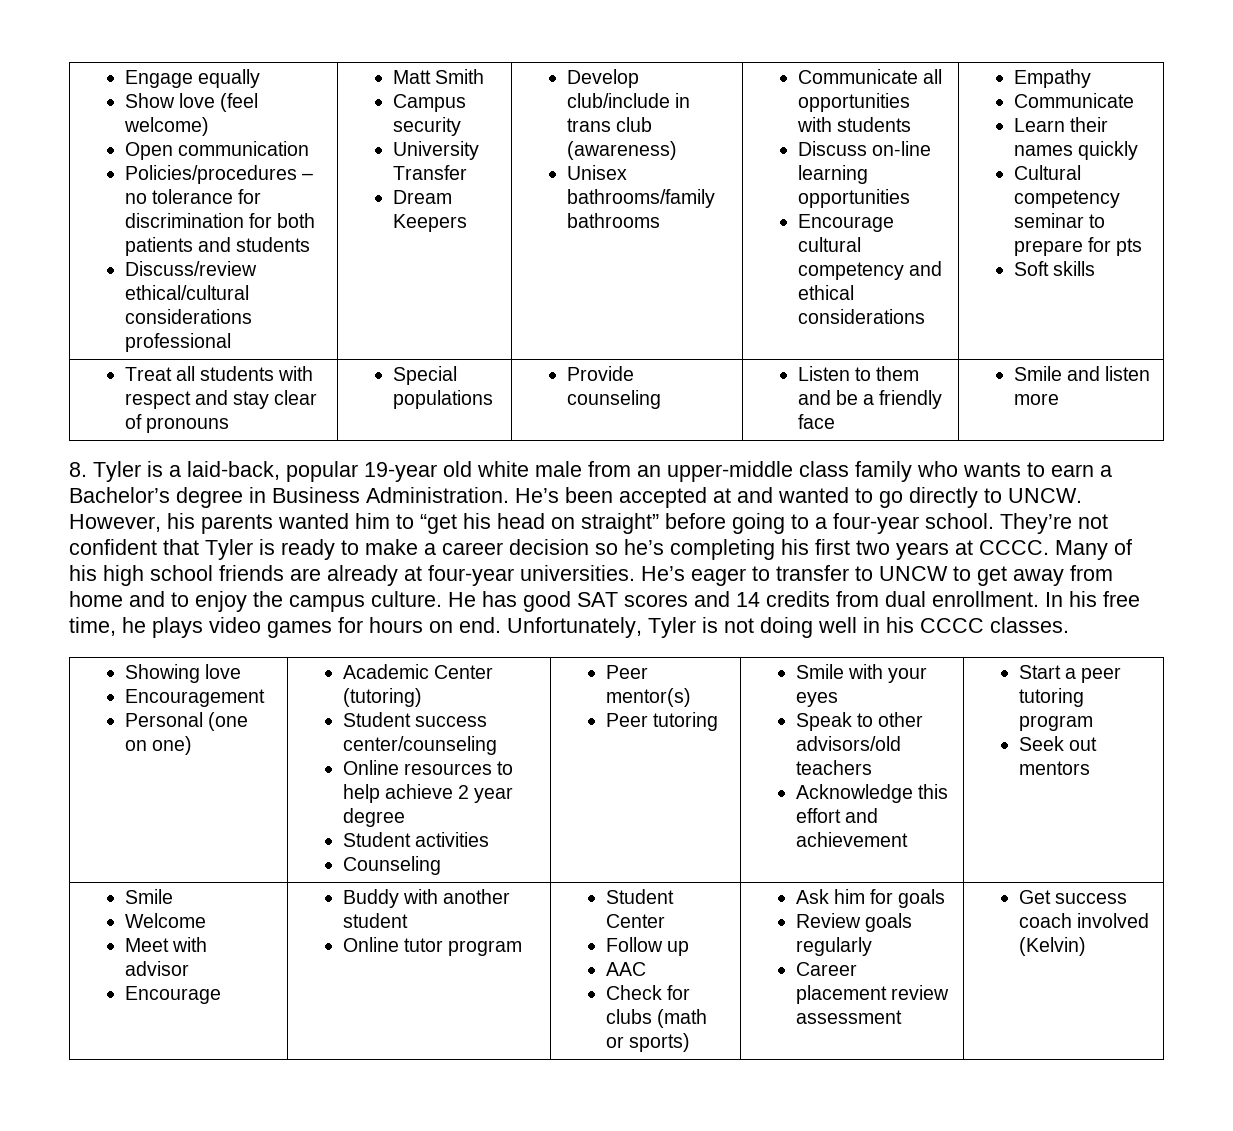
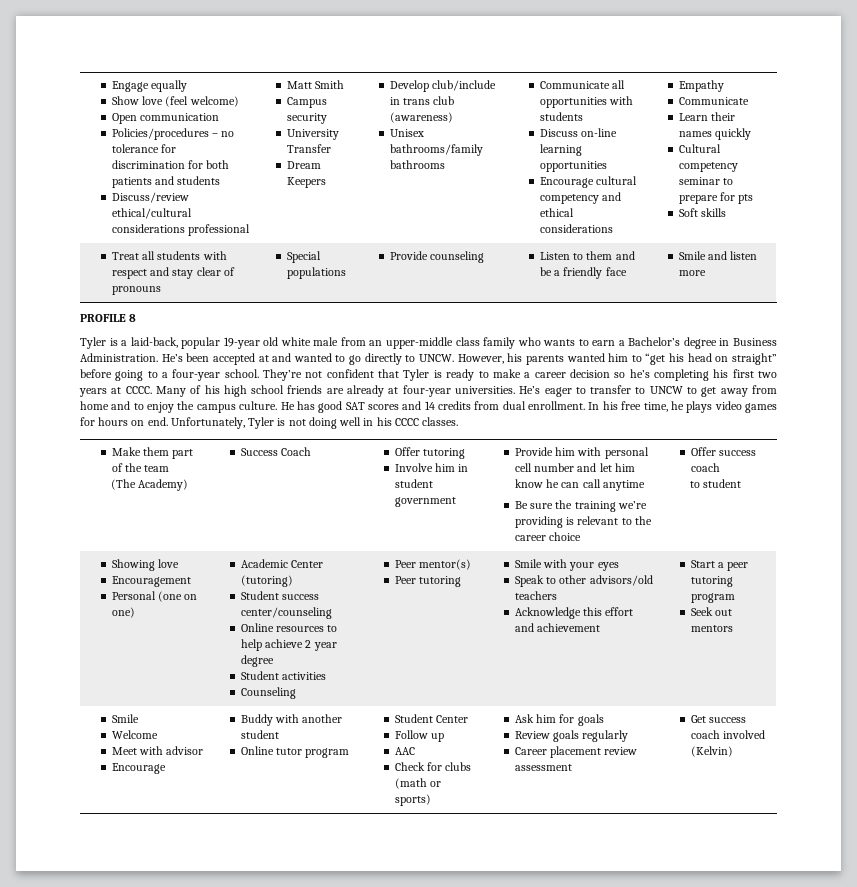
- 8. Tyler is a laid-back, popular 19-year old white male from an upper-middle class family who wants to earn a Bachelor’s degree in Business Administration.
+ PROFILE 8
+ Tyler is a laid-back, popular 19-year old white male from an upper-middle class family who wants to earn a Bachelor’s degree in Business Administration.
+ Make them part of the team
+ (The Academy) | Success Coach | Offer tutoring
+ Involve him in student government | Provide him with personal cell number and let him know he can call anytime
+ Be sure the training we’re providing is relevant to the career choice | Offer success coach
+ to student

